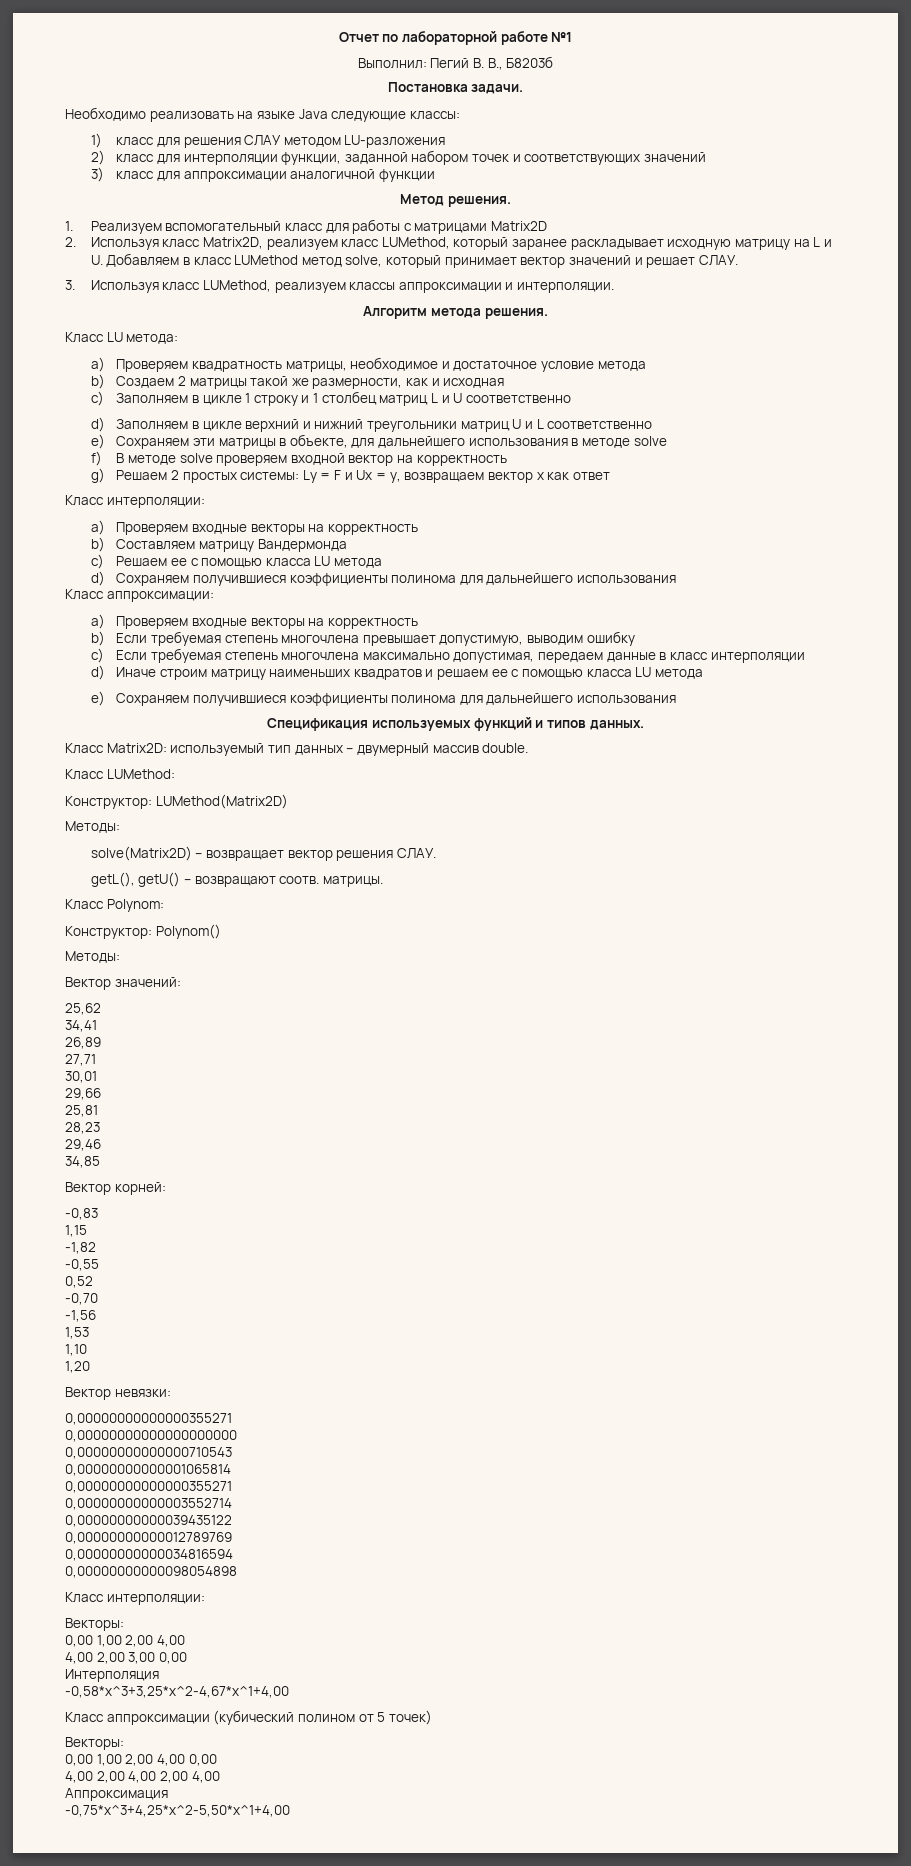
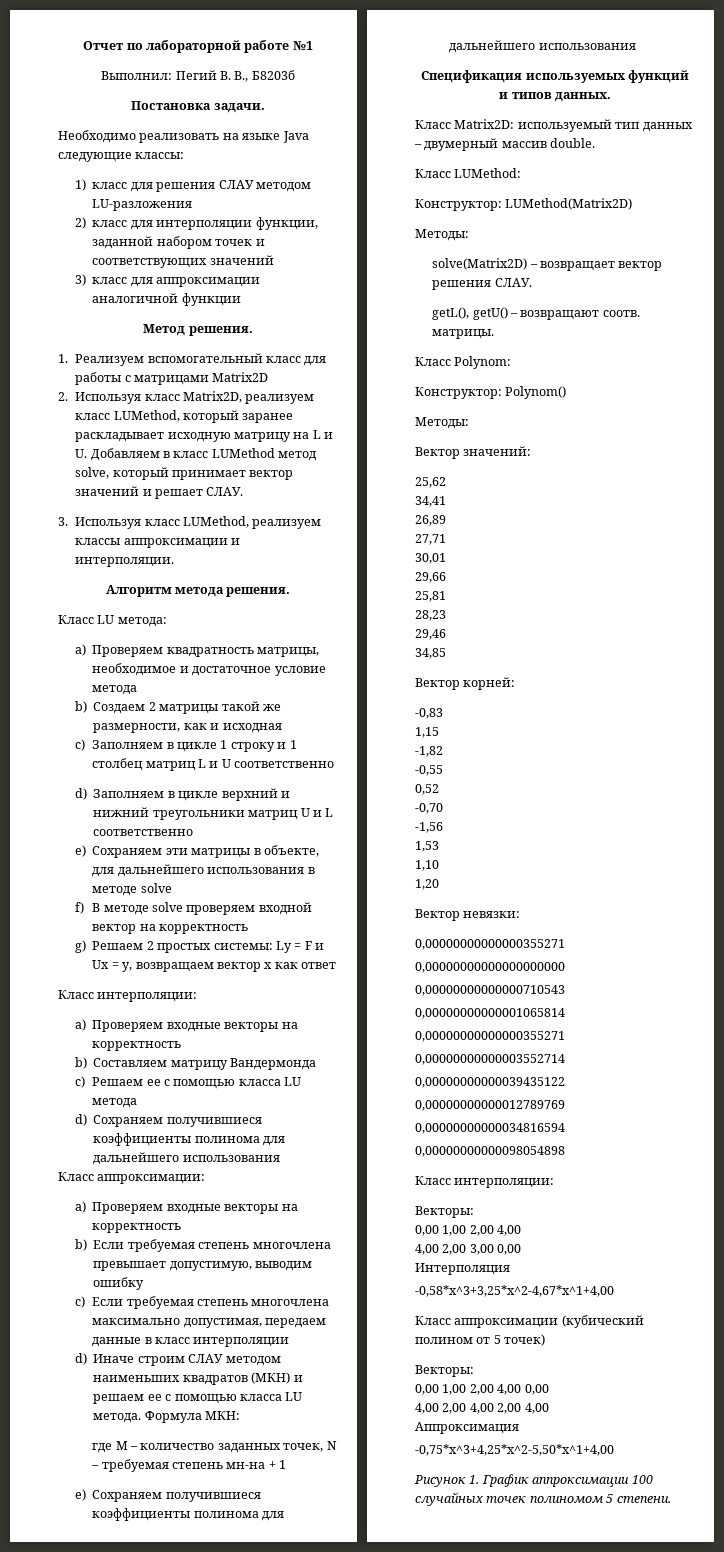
- d) Иначе строим матрицу наименьших квадратов и решаем ее с помощью класса LU метода
+ d) Иначе строим СЛАУ методом наименьших квадратов (МКН) и решаем ее с помощью класса LU метода. Формула МКН:
+ где M – количество заданных точек, N – требуемая степень мн-на + 1
+ Рисунок 1. График аппроксимации 100 случайных точек полиномом 5 степени.

